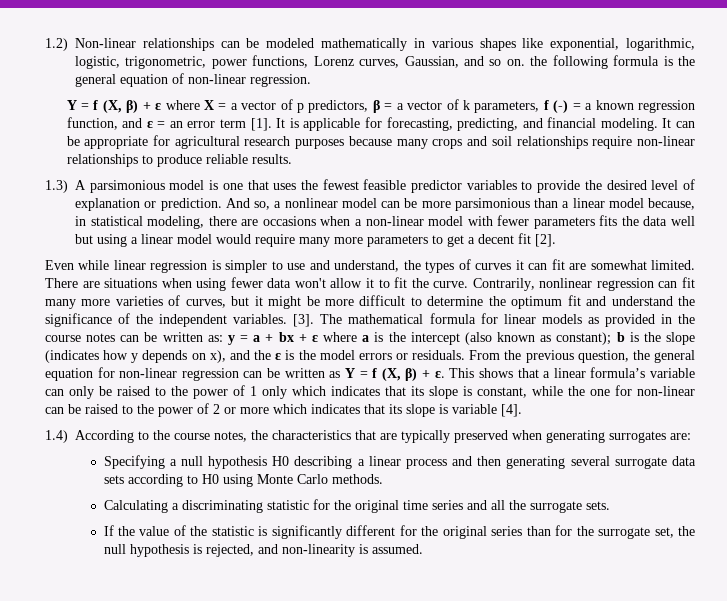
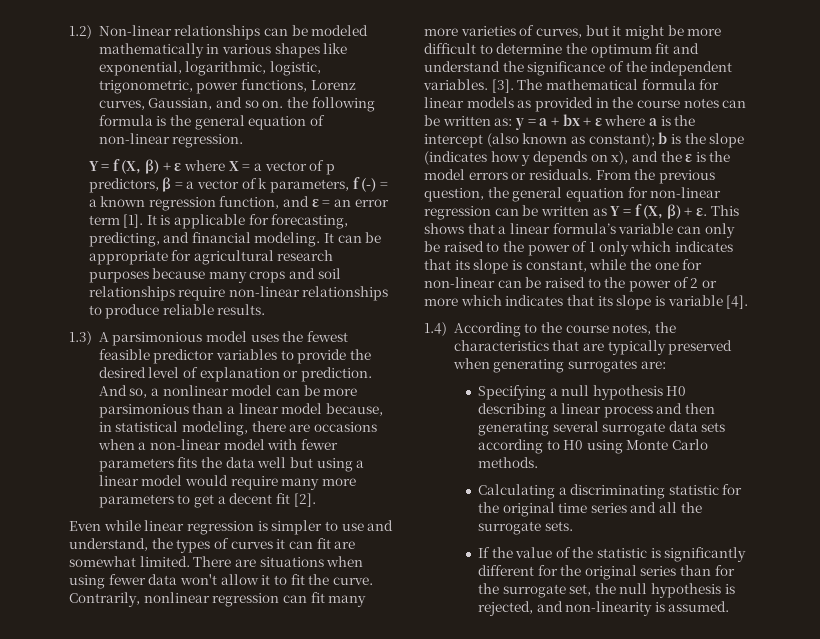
- 1.3) A parsimonious model is one that uses the fewest feasible predictor variables to provide the desired level of explanation or prediction.
+ 1.3) A parsimonious model uses the fewest feasible predictor variables to provide the desired level of explanation or prediction.

